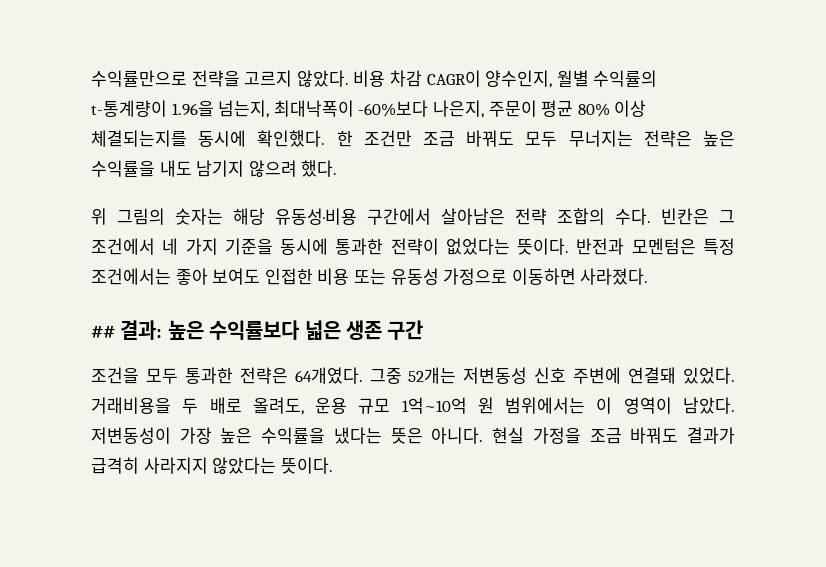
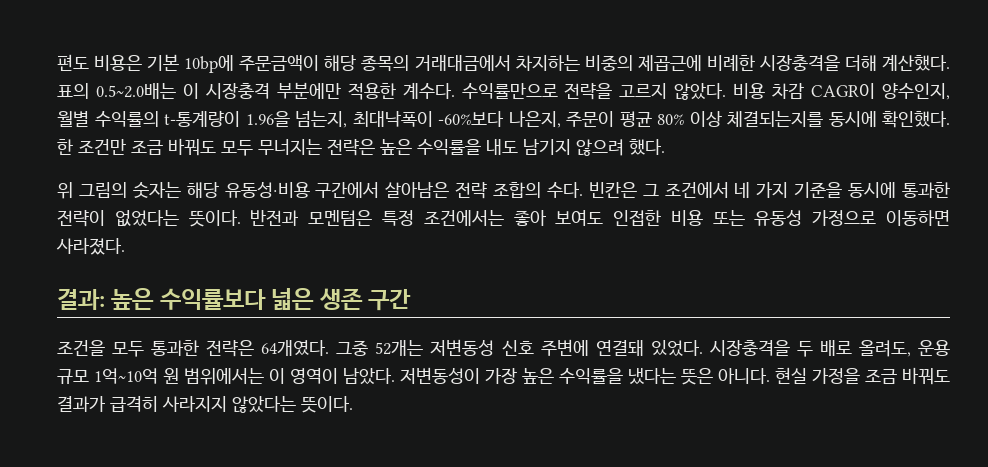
+ 편도 비용은 기본 10bp에 주문금액이 해당 종목의 거래대금에서 차지하는 비중의 제곱근에 비례한 시장충격을 더해 계산했다. 표의 0.5~2.0배는 이 시장충격 부분에만 적용한 계수다.
- ## 결과: 높은 수익률보다 넓은 생존 구간
+ 결과: 높은 수익률보다 넓은 생존 구간
- 거래비용을 두 배로 올려도, 운용 규모 1억~10억 원 범위에서는 이 영역이 남았다.
+ 시장충격을 두 배로 올려도, 운용 규모 1억~10억 원 범위에서는 이 영역이 남았다.

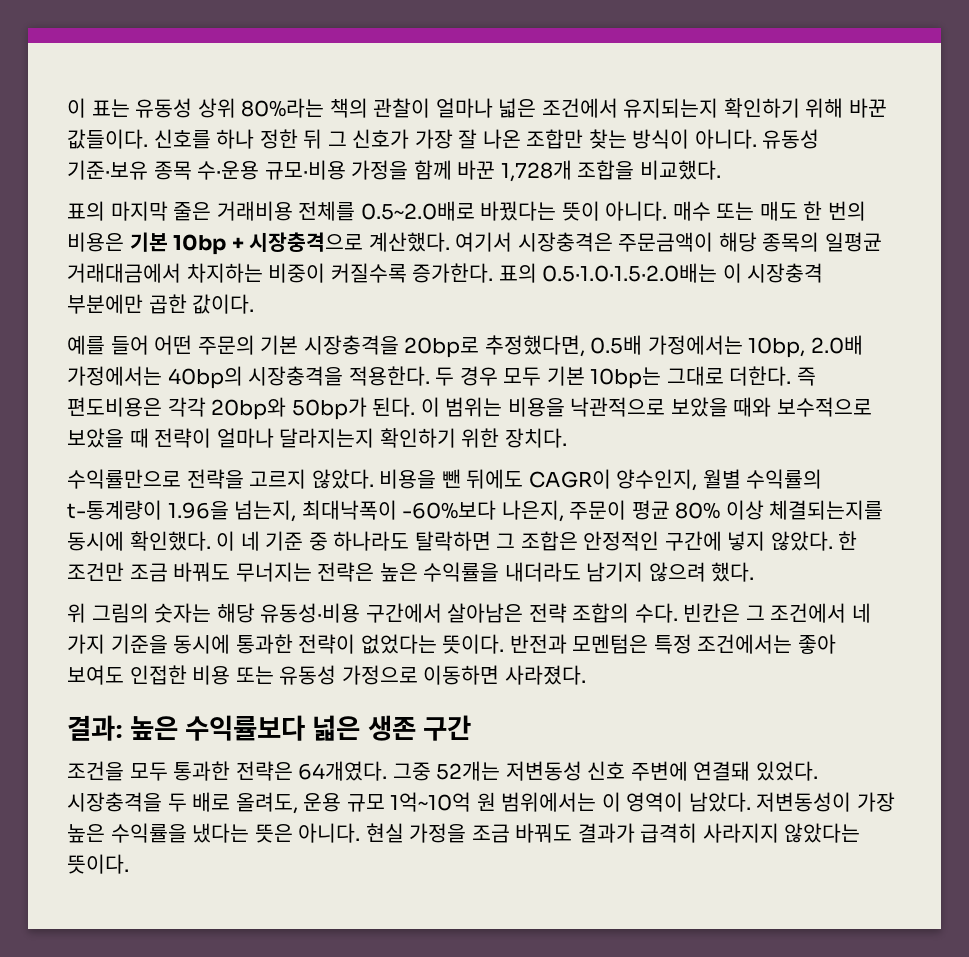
- 편도 비용은 기본 10bp에 주문금액이 해당 종목의 거래대금에서 차지하는 비중의 제곱근에 비례한 시장충격을 더해 계산했다. 표의 0.5~2.0배는 이 시장충격 부분에만 적용한 계수다. 수익률만으로 전략을 고르지 않았다.
+ 이 표는 유동성 상위 80%라는 책의 관찰이 얼마나 넓은 조건에서 유지되는지 확인하기 위해 바꾼 값들이다. 신호를 하나 정한 뒤 그 신호가 가장 잘 나온 조합만 찾는 방식이 아니다. 유동성 기준·보유 종목 수·운용 규모·비용 가정을 함께 바꾼 1,728개 조합을 비교했다.
+ 표의 마지막 줄은 거래비용 전체를 0.5~2.0배로 바꿨다는 뜻이 아니다. 매수 또는 매도 한 번의 비용은 기본 10bp + 시장충격으로 계산했다. 여기서 시장충격은 주문금액이 해당 종목의 일평균 거래대금에서 차지하는 비중이 커질수록 증가한다. 표의 0.5·1.0·1.5·2.0배는 이 시장충격 부분에만 곱한 값이다.
+ 예를 들어 어떤 주문의 기본 시장충격을 20bp로 추정했다면, 0.5배 가정에서는 10bp, 2.0배 가정에서는 40bp의 시장충격을 적용한다. 두 경우 모두 기본 10bp는 그대로 더한다. 즉 편도비용은 각각 20bp와 50bp가 된다. 이 범위는 비용을 낙관적으로 보았을 때와 보수적으로 보았을 때 전략이 얼마나 달라지는지 확인하기 위한 장치다.
+ 수익률만으로 전략을 고르지 않았다.
- 비용 차감 CAGR이 양수인지, 월별 수익률의 t-통계량이 1.96을 넘는지, 최대낙폭이 -60%보다 나은지, 주문이 평균 80% 이상 체결되는지를 동시에 확인했다.
+ 비용을 뺀 뒤에도 CAGR이 양수인지, 월별 수익률의 t-통계량이 1.96을 넘는지, 최대낙폭이 -60%보다 나은지, 주문이 평균 80% 이상 체결되는지를 동시에 확인했다.
+ 이 네 기준 중 하나라도 탈락하면 그 조합은 안정적인 구간에 넣지 않았다.
- 한 조건만 조금 바꿔도 모두 무너지는 전략은 높은 수익률을 내도 남기지 않으려 했다.
+ 한 조건만 조금 바꿔도 무너지는 전략은 높은 수익률을 내더라도 남기지 않으려 했다.

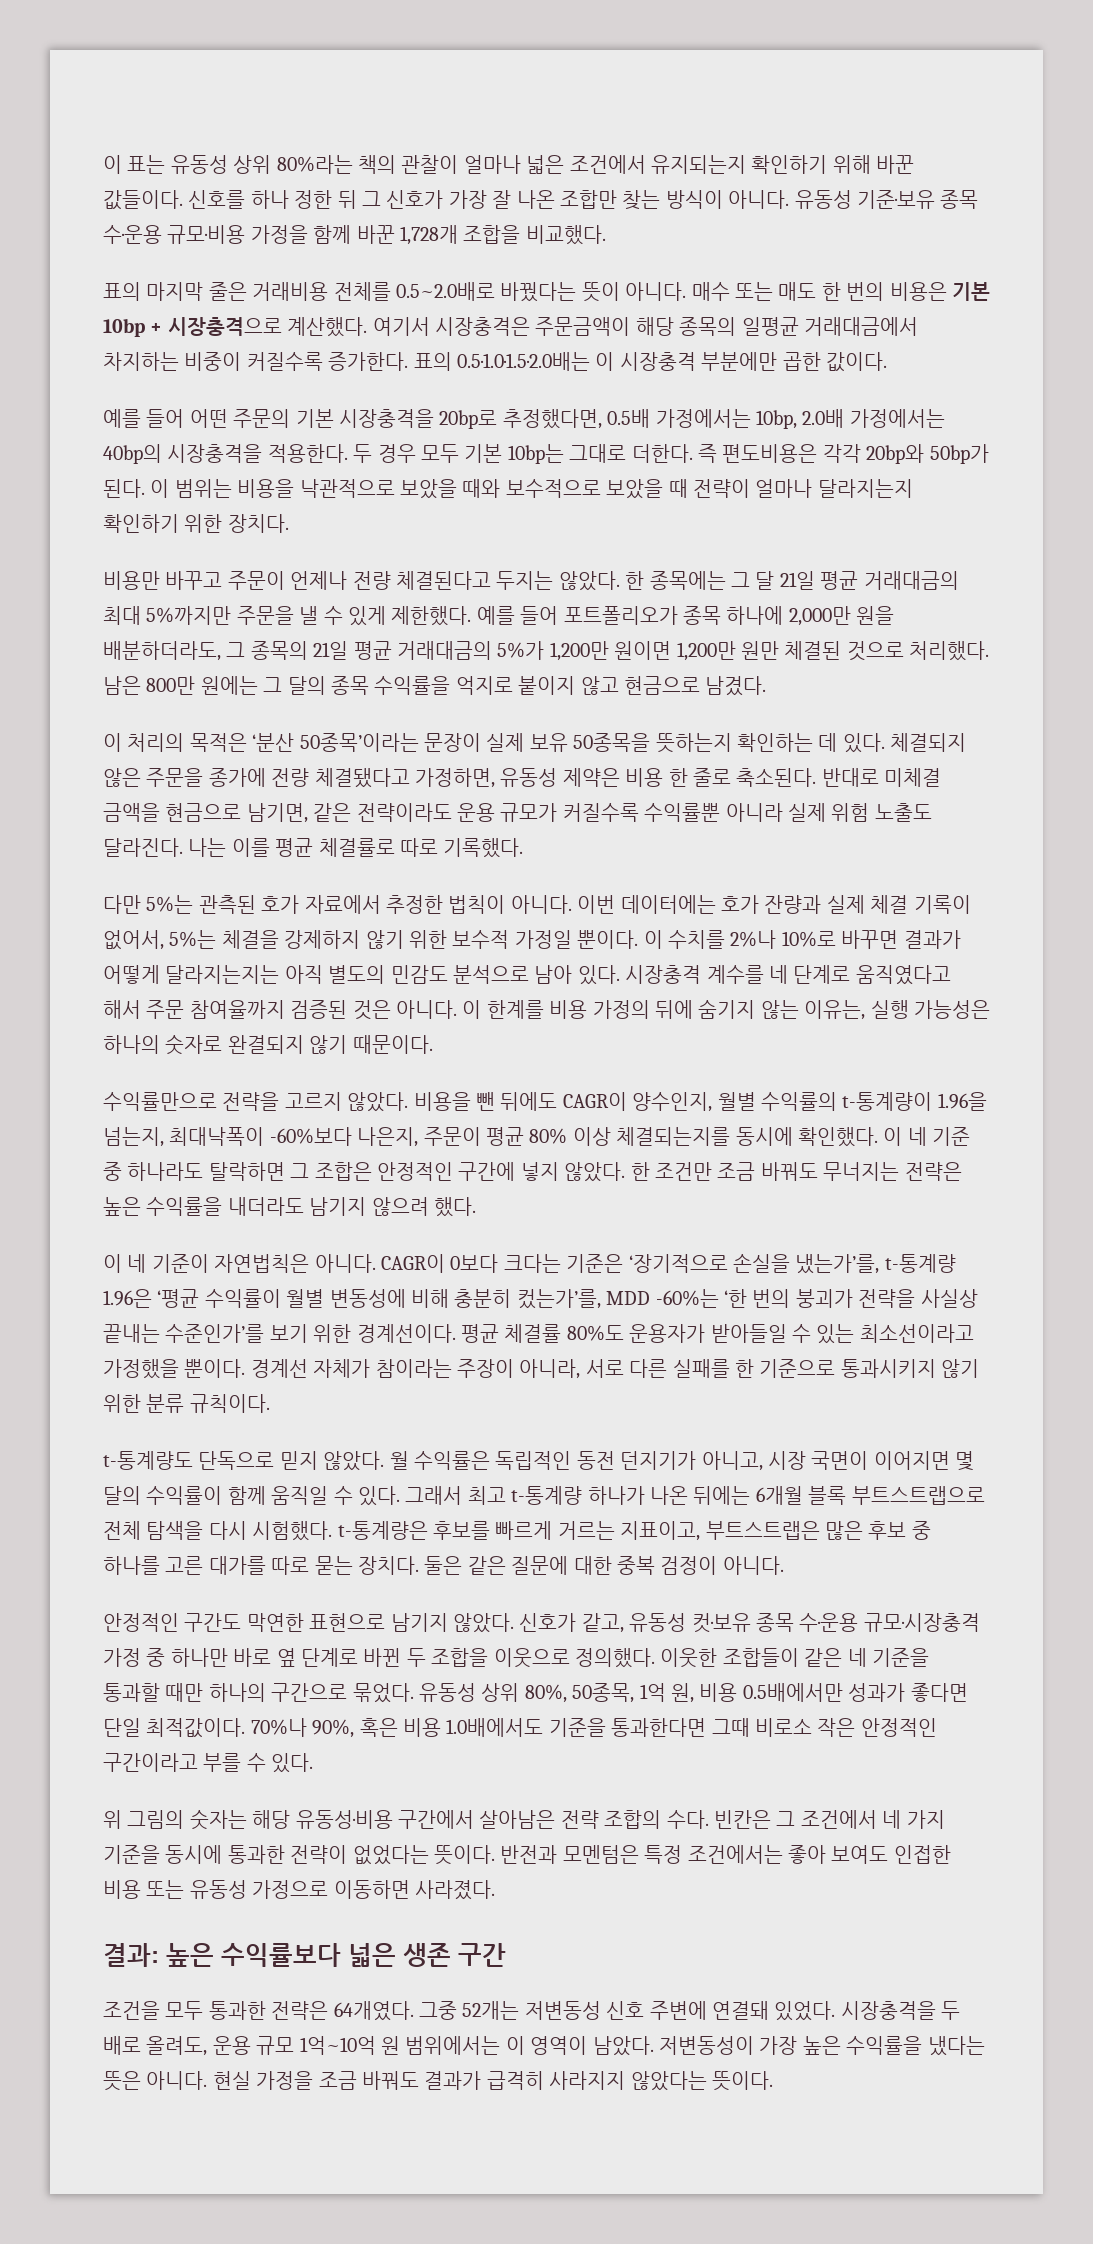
+ 비용만 바꾸고 주문이 언제나 전량 체결된다고 두지는 않았다. 한 종목에는 그 달 21일 평균 거래대금의 최대 5%까지만 주문을 낼 수 있게 제한했다. 예를 들어 포트폴리오가 종목 하나에 2,000만 원을 배분하더라도, 그 종목의 21일 평균 거래대금의 5%가 1,200만 원이면 1,200만 원만 체결된 것으로 처리했다. 남은 800만 원에는 그 달의 종목 수익률을 억지로 붙이지 않고 현금으로 남겼다.
+ 이 처리의 목적은 ‘분산 50종목’이라는 문장이 실제 보유 50종목을 뜻하는지 확인하는 데 있다. 체결되지 않은 주문을 종가에 전량 체결됐다고 가정하면, 유동성 제약은 비용 한 줄로 축소된다. 반대로 미체결 금액을 현금으로 남기면, 같은 전략이라도 운용 규모가 커질수록 수익률뿐 아니라 실제 위험 노출도 달라진다. 나는 이를 평균 체결률로 따로 기록했다.
+ 다만 5%는 관측된 호가 자료에서 추정한 법칙이 아니다. 이번 데이터에는 호가 잔량과 실제 체결 기록이 없어서, 5%는 체결을 강제하지 않기 위한 보수적 가정일 뿐이다. 이 수치를 2%나 10%로 바꾸면 결과가 어떻게 달라지는지는 아직 별도의 민감도 분석으로 남아 있다. 시장충격 계수를 네 단계로 움직였다고 해서 주문 참여율까지 검증된 것은 아니다. 이 한계를 비용 가정의 뒤에 숨기지 않는 이유는, 실행 가능성은 하나의 숫자로 완결되지 않기 때문이다.
+ 이 네 기준이 자연법칙은 아니다. CAGR이 0보다 크다는 기준은 ‘장기적으로 손실을 냈는가’를, t-통계량 1.96은 ‘평균 수익률이 월별 변동성에 비해 충분히 컸는가’를, MDD -60%는 ‘한 번의 붕괴가 전략을 사실상 끝내는 수준인가’를 보기 위한 경계선이다. 평균 체결률 80%도 운용자가 받아들일 수 있는 최소선이라고 가정했을 뿐이다. 경계선 자체가 참이라는 주장이 아니라, 서로 다른 실패를 한 기준으로 통과시키지 않기 위한 분류 규칙이다.
+ t-통계량도 단독으로 믿지 않았다. 월 수익률은 독립적인 동전 던지기가 아니고, 시장 국면이 이어지면 몇 달의 수익률이 함께 움직일 수 있다. 그래서 최고 t-통계량 하나가 나온 뒤에는 6개월 블록 부트스트랩으로 전체 탐색을 다시 시험했다. t-통계량은 후보를 빠르게 거르는 지표이고, 부트스트랩은 많은 후보 중 하나를 고른 대가를 따로 묻는 장치다. 둘은 같은 질문에 대한 중복 검정이 아니다.
+ 안정적인 구간도 막연한 표현으로 남기지 않았다. 신호가 같고, 유동성 컷·보유 종목 수·운용 규모·시장충격 가정 중 하나만 바로 옆 단계로 바뀐 두 조합을 이웃으로 정의했다. 이웃한 조합들이 같은 네 기준을 통과할 때만 하나의 구간으로 묶었다. 유동성 상위 80%, 50종목, 1억 원, 비용 0.5배에서만 성과가 좋다면 단일 최적값이다. 70%나 90%, 혹은 비용 1.0배에서도 기준을 통과한다면 그때 비로소 작은 안정적인 구간이라고 부를 수 있다.

